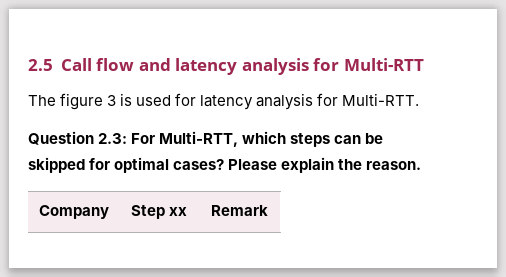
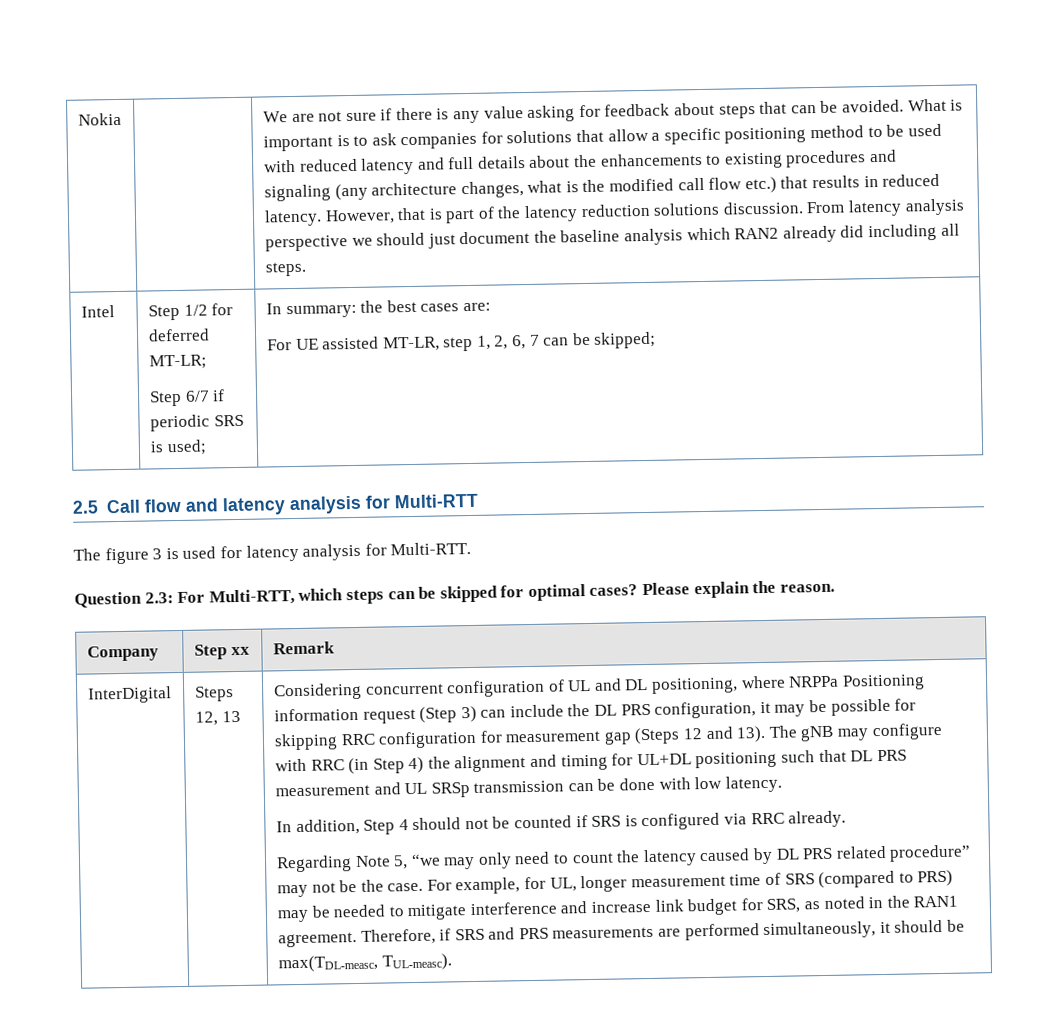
+ Nokia | | We are not sure if there is any value asking for feedback about steps that can be avoided. What is important is to ask companies for solutions that allow a specific positioning method to be used with reduced latency and full details about the enhancements to existing procedures and signaling (any architecture changes, what is the modified call flow etc.) that results in reduced latency. However, that is part of the latency reduction solutions discussion. From latency analysis perspective we should just document the baseline analysis which RAN2 already did including all steps.
+ Intel | Step 1/2 for deferred MT-LR;
+ Step 6/7 if periodic SRS is used; | In summary: the best cases are:
+ For UE assisted MT-LR, step 1, 2, 6, 7 can be skipped;
+ InterDigital | Steps 12, 13 | Considering concurrent configuration of UL and DL positioning, where NRPPa Positioning information request (Step 3) can include the DL PRS configuration, it may be possible for skipping RRC configuration for measurement gap (Steps 12 and 13). The gNB may configure with RRC (in Step 4) the alignment and timing for UL+DL positioning such that DL PRS measurement and UL SRSp transmission can be done with low latency.
+ In addition, Step 4 should not be counted if SRS is configured via RRC already.
+ Regarding Note 5, “we may only need to count the latency caused by DL PRS related procedure” may not be the case. For example, for UL, longer measurement time of SRS (compared to PRS) may be needed to mitigate interference and increase link budget for SRS, as noted in the RAN1 agreement. Therefore, if SRS and PRS measurements are performed simultaneously, it should be max(TDL-measc, TUL-measc).

